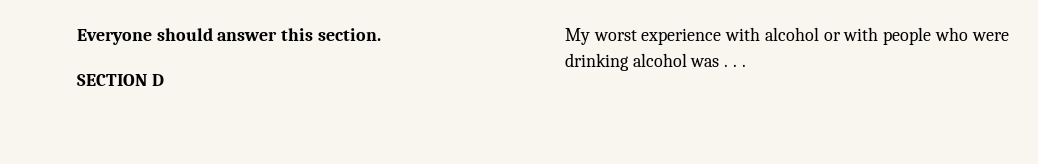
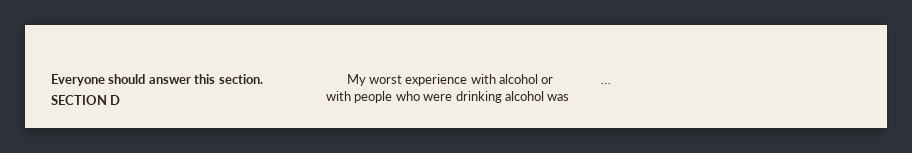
- My worst experience with alcohol or with people who were drinking alcohol was . . .
+ My worst experience with alcohol or with people who were drinking alcohol was …

